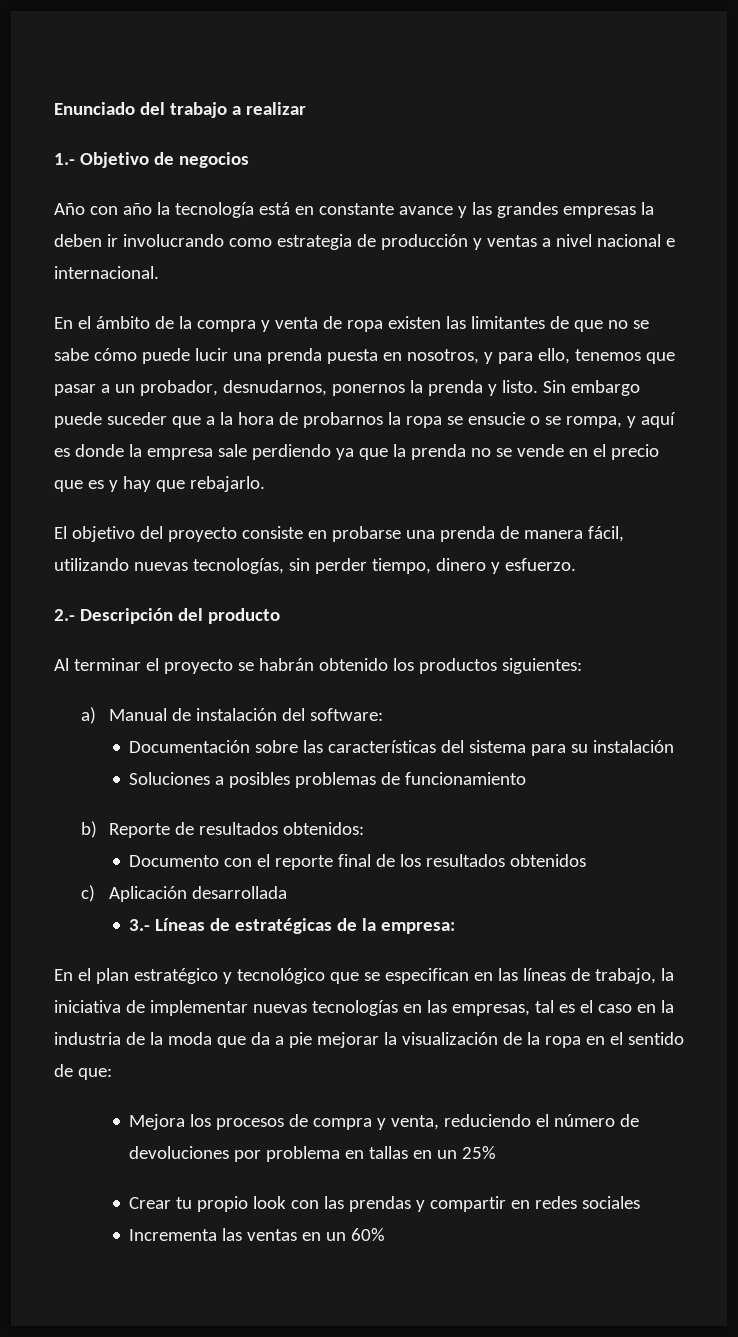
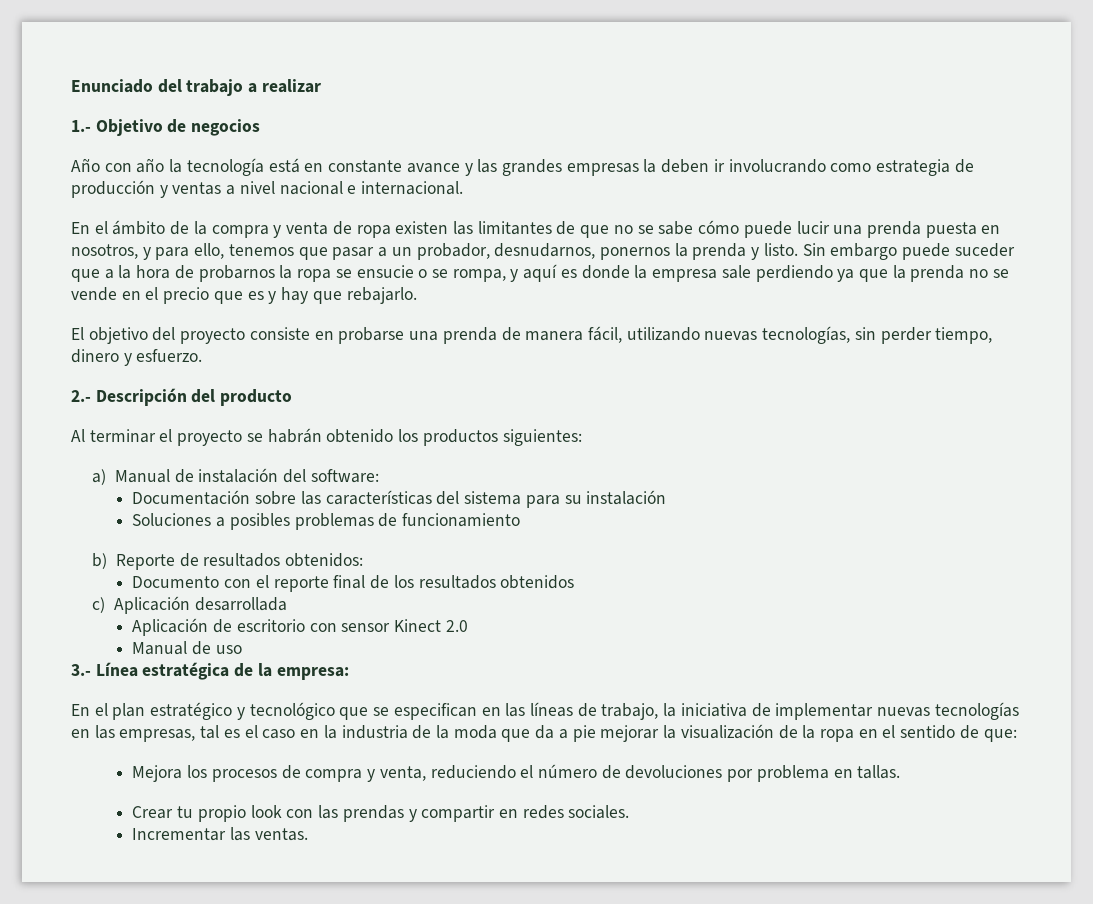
- 3.- Líneas de estratégicas de la empresa:
+ Aplicación de escritorio con sensor Kinect 2.0
+ Manual de uso
+ 3.- Línea estratégica de la empresa:
- Mejora los procesos de compra y venta, reduciendo el número de devoluciones por problema en tallas en un 25%
+ Mejora los procesos de compra y venta, reduciendo el número de devoluciones por problema en tallas.
- Crear tu propio look con las prendas y compartir en redes sociales
- Incrementa las ventas en un 60%
+ Crear tu propio look con las prendas y compartir en redes sociales.
+ Incrementar las ventas.

